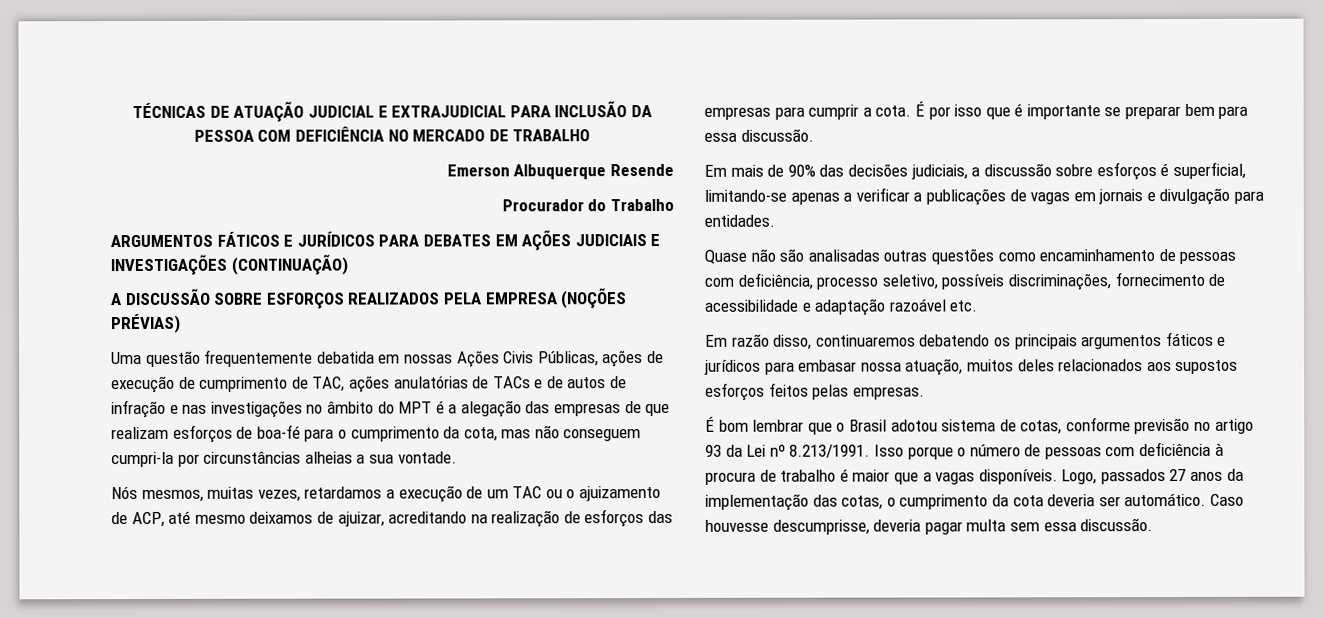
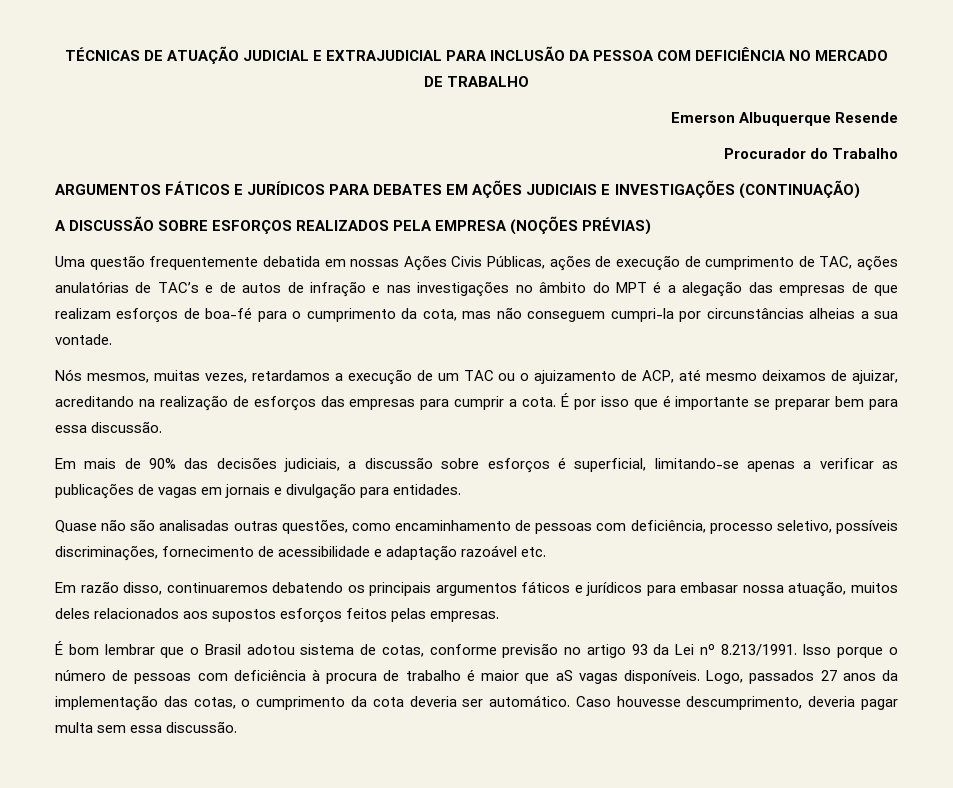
- Uma questão frequentemente debatida em nossas Ações Civis Públicas, ações de execução de cumprimento de TAC, ações anulatórias de TACs e de autos de infração e nas investigações no âmbito do MPT é a alegação das empresas de que realizam esforços de boa-fé para o cumprimento da cota, mas não conseguem cumpri-la por circunstâncias alheias a sua vontade.
+ Uma questão frequentemente debatida em nossas Ações Civis Públicas, ações de execução de cumprimento de TAC, ações anulatórias de TAC’s e de autos de infração e nas investigações no âmbito do MPT é a alegação das empresas de que realizam esforços de boa-fé para o cumprimento da cota, mas não conseguem cumpri-la por circunstâncias alheias a sua vontade.
- Em mais de 90% das decisões judiciais, a discussão sobre esforços é superficial, limitando-se apenas a verificar a publicações de vagas em jornais e divulgação para entidades.
+ Em mais de 90% das decisões judiciais, a discussão sobre esforços é superficial, limitando-se apenas a verificar as publicações de vagas em jornais e divulgação para entidades.
- Quase não são analisadas outras questões como encaminhamento de pessoas com deficiência, processo seletivo, possíveis discriminações, fornecimento de acessibilidade e adaptação razoável etc.
+ Quase não são analisadas outras questões, como encaminhamento de pessoas com deficiência, processo seletivo, possíveis discriminações, fornecimento de acessibilidade e adaptação razoável etc.
- É bom lembrar que o Brasil adotou sistema de cotas, conforme previsão no artigo 93 da Lei nº 8.213/1991. Isso porque o número de pessoas com deficiência à procura de trabalho é maior que a vagas disponíveis.
+ É bom lembrar que o Brasil adotou sistema de cotas, conforme previsão no artigo 93 da Lei nº 8.213/1991. Isso porque o número de pessoas com deficiência à procura de trabalho é maior que aS vagas disponíveis.
- Caso houvesse descumprisse, deveria pagar multa sem essa discussão.
+ Caso houvesse descumprimento, deveria pagar multa sem essa discussão.

